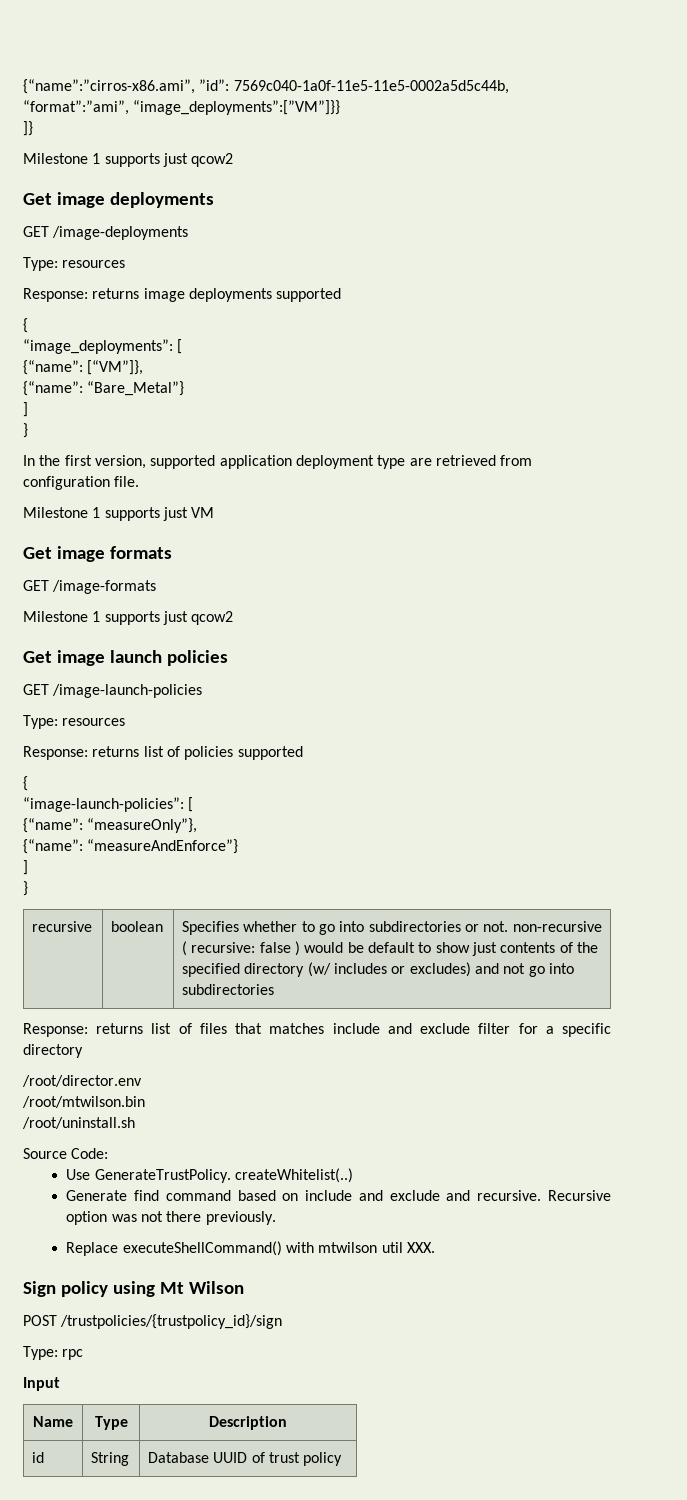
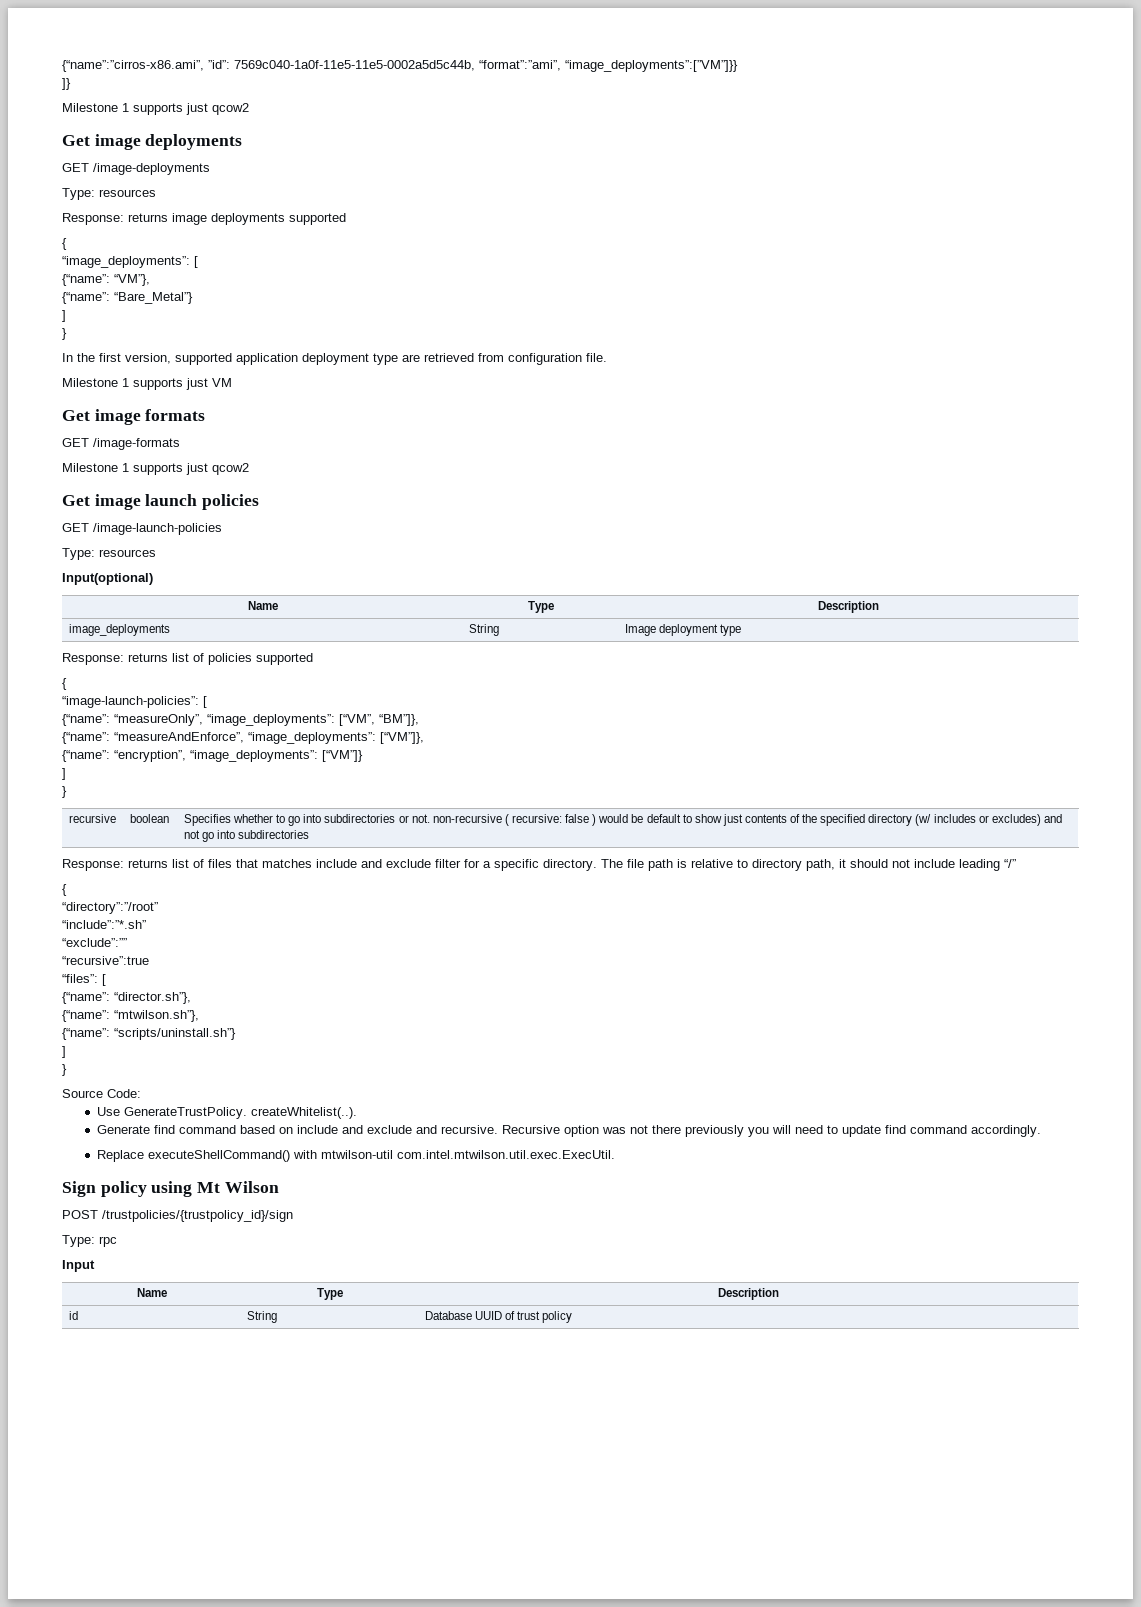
- {“name”: [“VM”]},
+ {“name”: “VM”},
+ Input(optional)
+ Name | Type | Description
+ image_deployments | String | Image deployment type
- {“name”: “measureOnly”},
- {“name”: “measureAndEnforce”}
+ {“name”: “measureOnly”, “image_deployments”: [“VM”, “BM”]},
+ {“name”: “measureAndEnforce”, “image_deployments”: [“VM”]},
+ {“name”: “encryption”, “image_deployments”: [“VM”]}
- Response: returns list of files that matches include and exclude filter for a specific directory
- /root/director.env
- /root/mtwilson.bin
- /root/uninstall.sh
+ Response: returns list of files that matches include and exclude filter for a specific directory. The file path is relative to directory path, it should not include leading “/”
+ {
+ “directory”:”/root”
+ “include”:”*.sh”
+ “exclude”:””
+ “recursive”:true
+ “files”: [
+ {“name”: “director.sh”},
+ {“name”: “mtwilson.sh”},
+ {“name”: “scripts/uninstall.sh”}
+ ]
+ }
- Use GenerateTrustPolicy. createWhitelist(..)
+ Use GenerateTrustPolicy. createWhitelist(..).
- Recursive option was not there previously.
+ Recursive option was not there previously you will need to update find command accordingly.
- Replace executeShellCommand() with mtwilson util XXX.
+ Replace executeShellCommand() with mtwilson-util com.intel.mtwilson.util.exec.ExecUtil.

